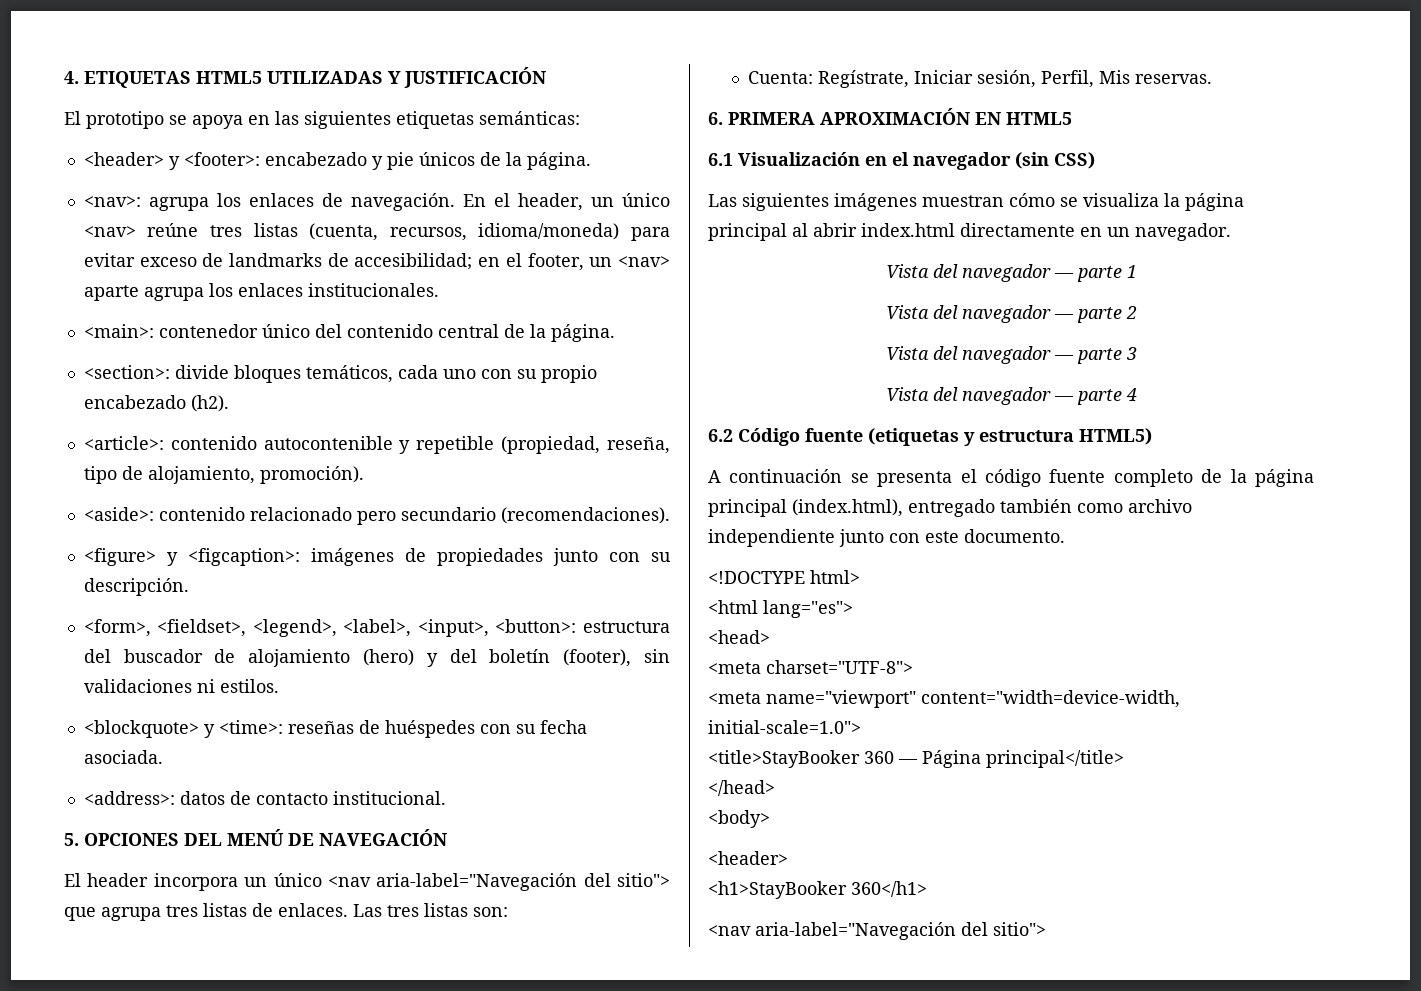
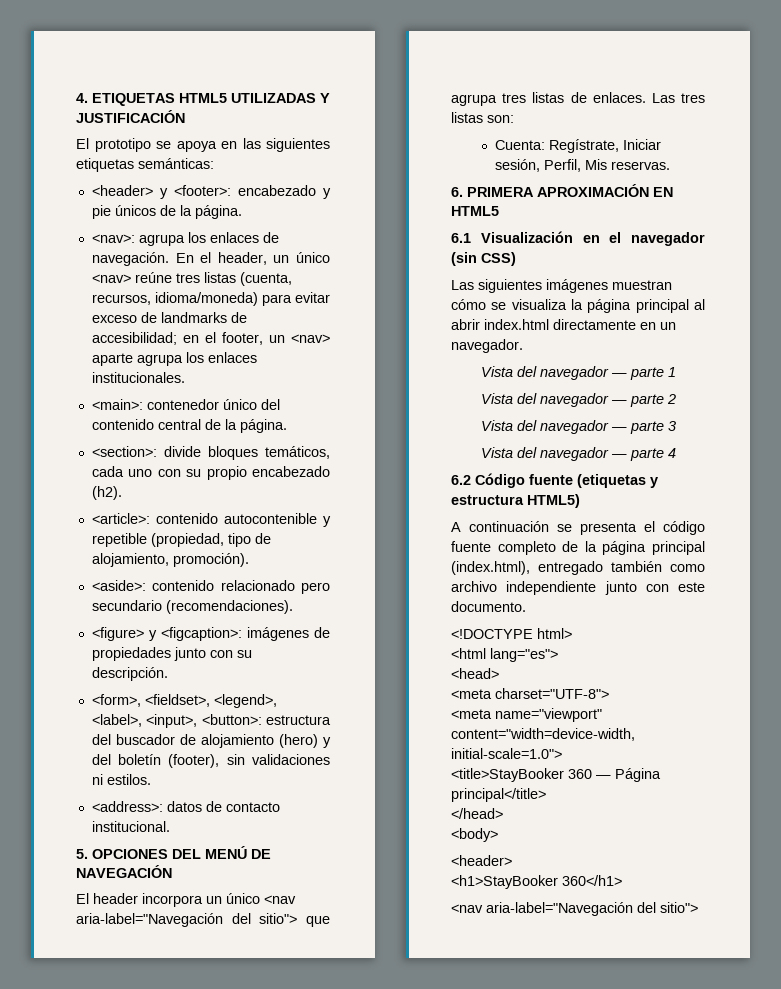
- <article>: contenido autocontenible y repetible (propiedad, reseña, tipo de alojamiento, promoción).
+ <article>: contenido autocontenible y repetible (propiedad, tipo de alojamiento, promoción).
- <blockquote> y <time>: reseñas de huéspedes con su fecha asociada.

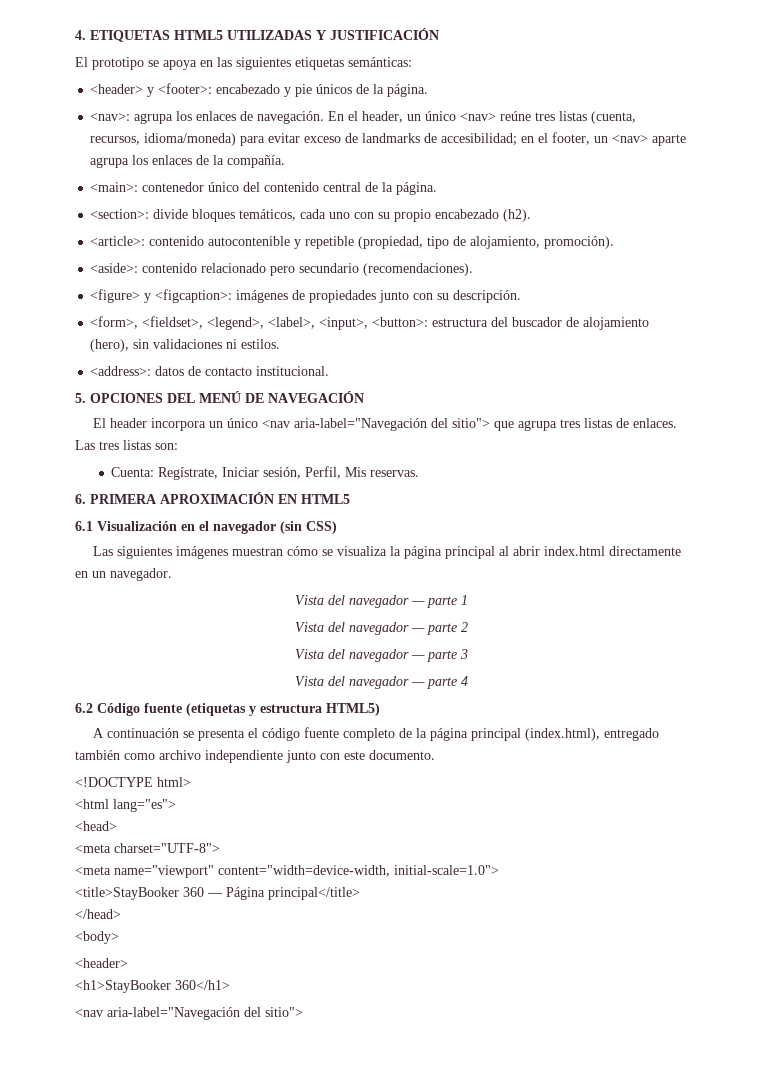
- En el header, un único <nav> reúne tres listas (cuenta, recursos, idioma/moneda) para evitar exceso de landmarks de accesibilidad; en el footer, un <nav> aparte agrupa los enlaces institucionales.
+ En el header, un único <nav> reúne tres listas (cuenta, recursos, idioma/moneda) para evitar exceso de landmarks de accesibilidad; en el footer, un <nav> aparte agrupa los enlaces de la compañía.
- <form>, <fieldset>, <legend>, <label>, <input>, <button>: estructura del buscador de alojamiento (hero) y del boletín (footer), sin validaciones ni estilos.
+ <form>, <fieldset>, <legend>, <label>, <input>, <button>: estructura del buscador de alojamiento (hero), sin validaciones ni estilos.

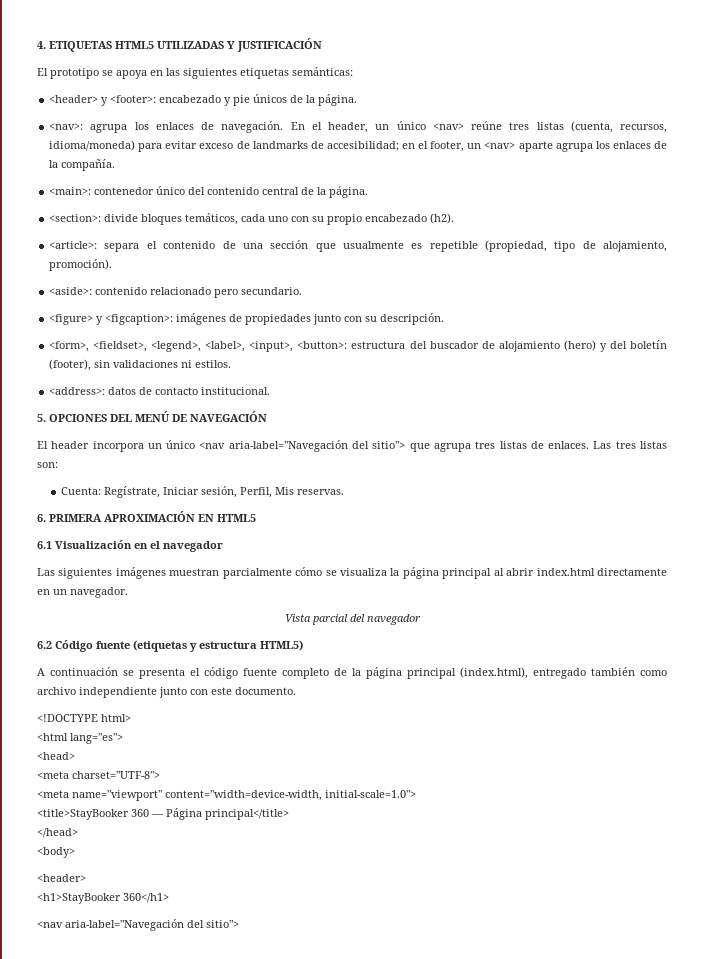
- <article>: contenido autocontenible y repetible (propiedad, tipo de alojamiento, promoción).
+ <article>: separa el contenido de una sección que usualmente es repetible (propiedad, tipo de alojamiento, promoción).
- <aside>: contenido relacionado pero secundario (recomendaciones).
+ <aside>: contenido relacionado pero secundario.
- <form>, <fieldset>, <legend>, <label>, <input>, <button>: estructura del buscador de alojamiento (hero), sin validaciones ni estilos.
+ <form>, <fieldset>, <legend>, <label>, <input>, <button>: estructura del buscador de alojamiento (hero) y del boletín (footer), sin validaciones ni estilos.
- 6.1 Visualización en el navegador (sin CSS)
+ 6.1 Visualización en el navegador
- Las siguientes imágenes muestran cómo se visualiza la página principal al abrir index.html directamente en un navegador.
+ Las siguientes imágenes muestran parcialmente cómo se visualiza la página principal al abrir index.html directamente en un navegador.
- Vista del navegador — parte 1
- Vista del navegador — parte 2
- Vista del navegador — parte 3
- Vista del navegador — parte 4
+ Vista parcial del navegador

